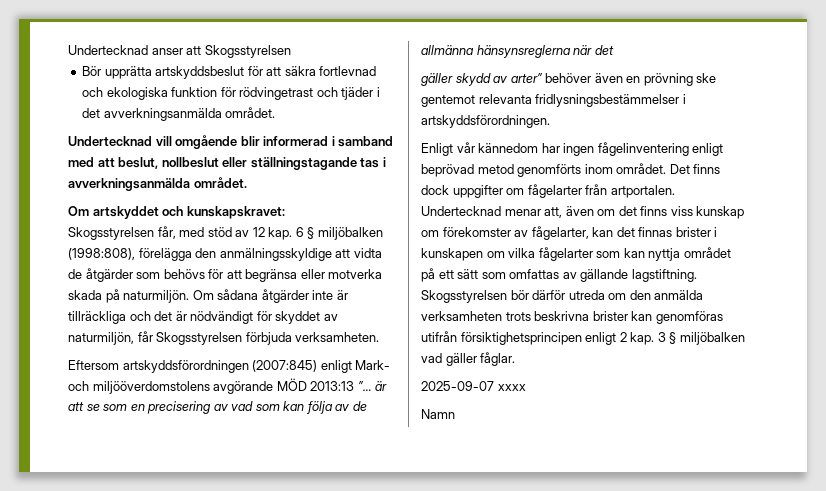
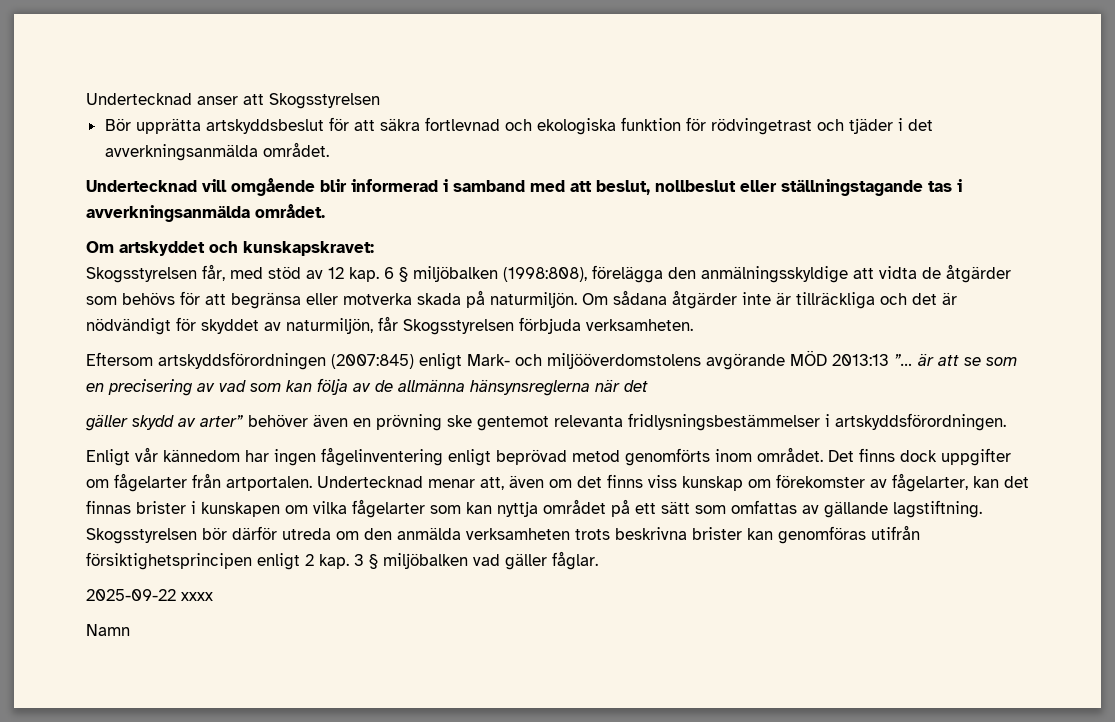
- 2025-09-07 xxxx
+ 2025-09-22 xxxx

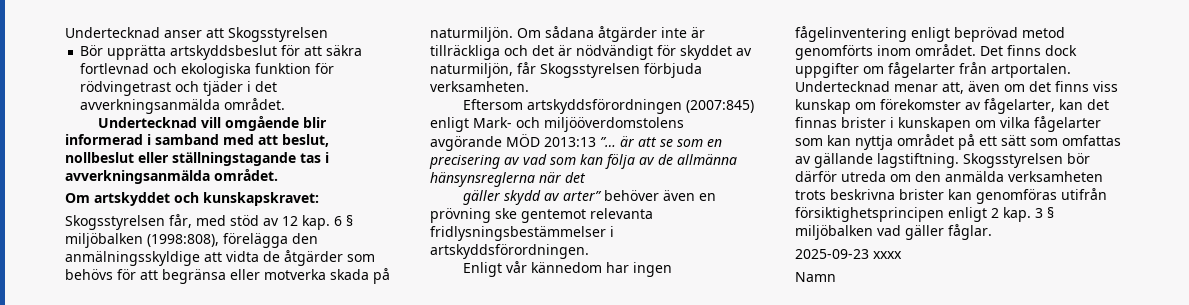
- 2025-09-22 xxxx
+ 2025-09-23 xxxx

